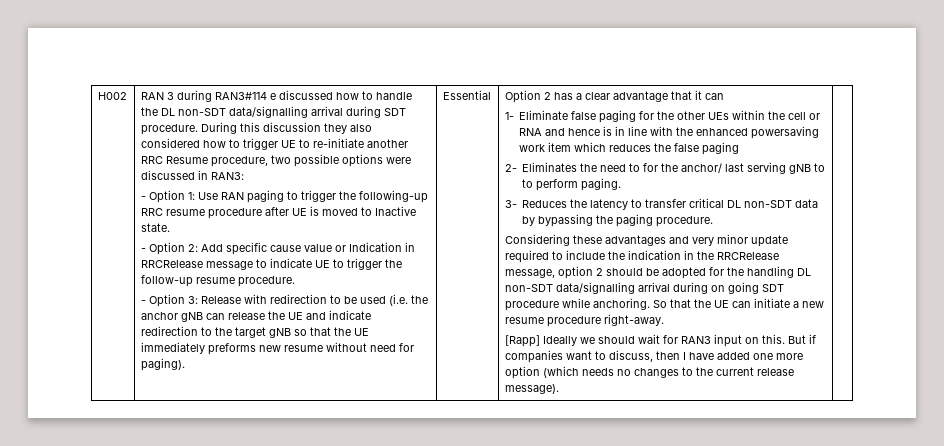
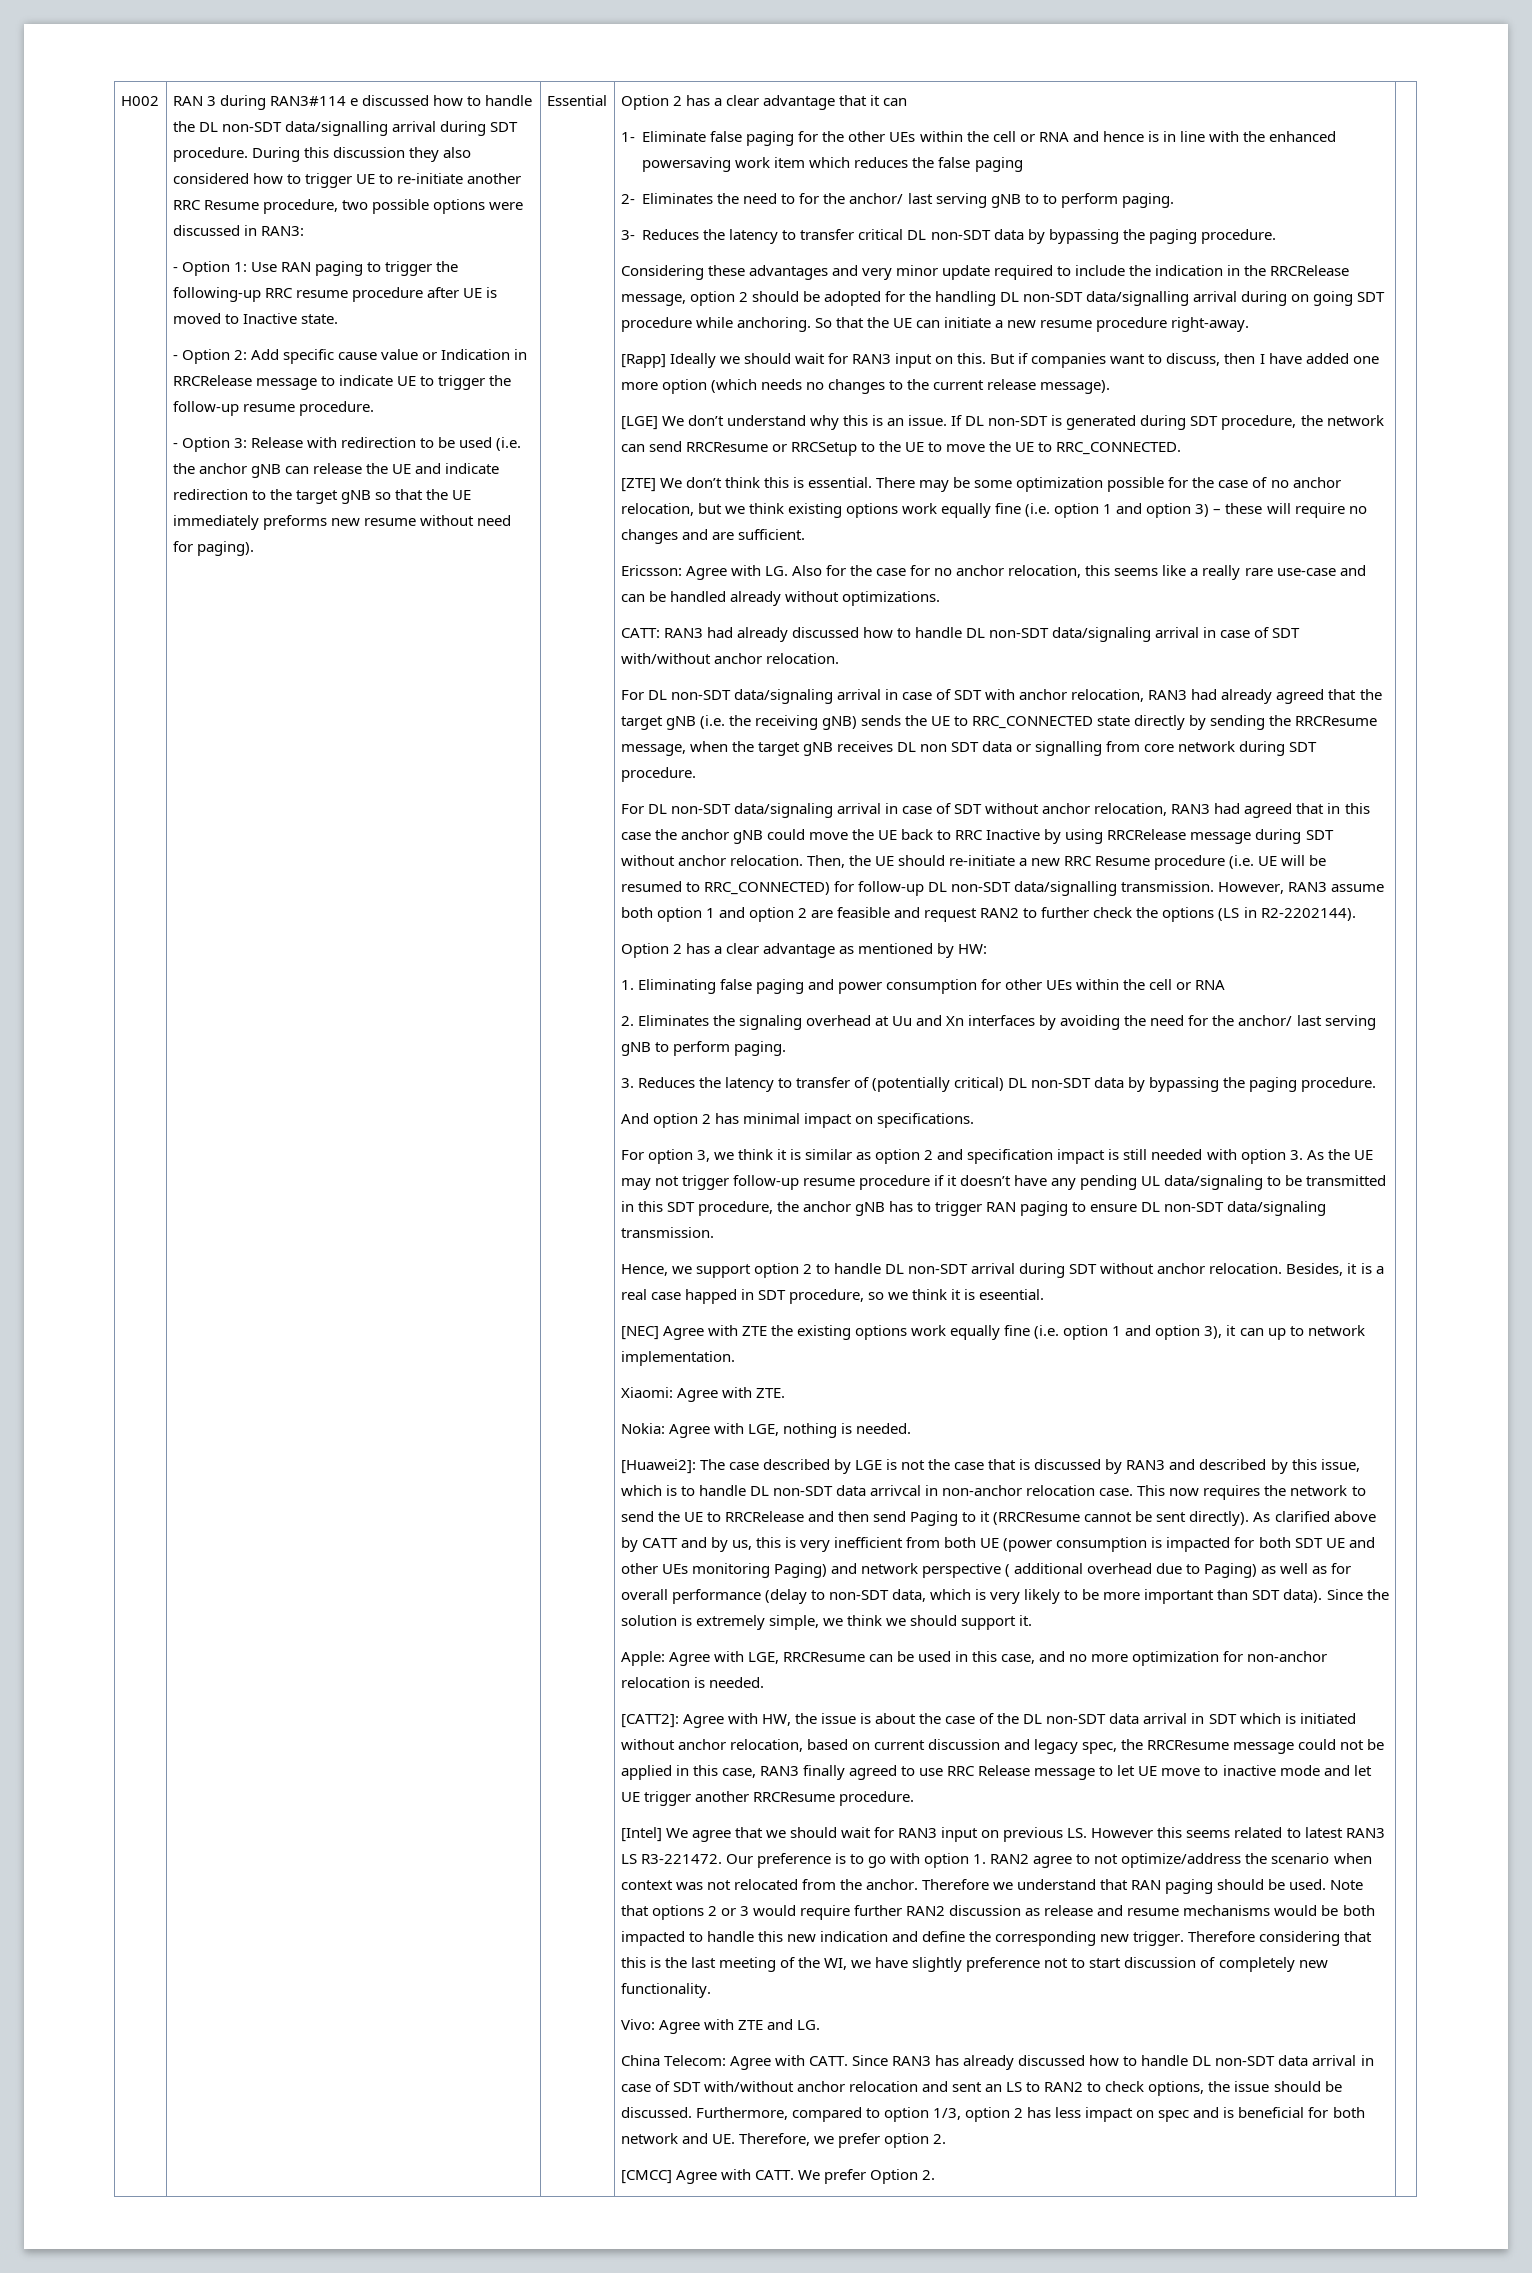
+ [LGE] We don’t understand why this is an issue. If DL non-SDT is generated during SDT procedure, the network can send RRCResume or RRCSetup to the UE to move the UE to RRC_CONNECTED.
+ [ZTE] We don’t think this is essential. There may be some optimization possible for the case of no anchor relocation, but we think existing options work equally fine (i.e. option 1 and option 3) – these will require no changes and are sufficient.
+ Ericsson: Agree with LG. Also for the case for no anchor relocation, this seems like a really rare use-case and can be handled already without optimizations.
+ CATT: RAN3 had already discussed how to handle DL non-SDT data/signaling arrival in case of SDT with/without anchor relocation.
+ For DL non-SDT data/signaling arrival in case of SDT with anchor relocation, RAN3 had already agreed that the target gNB (i.e. the receiving gNB) sends the UE to RRC_CONNECTED state directly by sending the RRCResume message, when the target gNB receives DL non SDT data or signalling from core network during SDT procedure.
+ For DL non-SDT data/signaling arrival in case of SDT without anchor relocation, RAN3 had agreed that in this case the anchor gNB could move the UE back to RRC Inactive by using RRCRelease message during SDT without anchor relocation. Then, the UE should re-initiate a new RRC Resume procedure (i.e. UE will be resumed to RRC_CONNECTED) for follow-up DL non-SDT data/signalling transmission. However, RAN3 assume both option 1 and option 2 are feasible and request RAN2 to further check the options (LS in R2-2202144).
+ Option 2 has a clear advantage as mentioned by HW:
+ 1. Eliminating false paging and power consumption for other UEs within the cell or RNA
+ 2. Eliminates the signaling overhead at Uu and Xn interfaces by avoiding the need for the anchor/ last serving gNB to perform paging.
+ 3. Reduces the latency to transfer of (potentially critical) DL non-SDT data by bypassing the paging procedure.
+ And option 2 has minimal impact on specifications.
+ For option 3, we think it is similar as option 2 and specification impact is still needed with option 3. As the UE may not trigger follow-up resume procedure if it doesn’t have any pending UL data/signaling to be transmitted in this SDT procedure, the anchor gNB has to trigger RAN paging to ensure DL non-SDT data/signaling transmission.
+ Hence, we support option 2 to handle DL non-SDT arrival during SDT without anchor relocation. Besides, it is a real case happed in SDT procedure, so we think it is eseential.
+ [NEC] Agree with ZTE the existing options work equally fine (i.e. option 1 and option 3), it can up to network implementation.
+ Xiaomi: Agree with ZTE.
+ Nokia: Agree with LGE, nothing is needed.
+ [Huawei2]: The case described by LGE is not the case that is discussed by RAN3 and described by this issue, which is to handle DL non-SDT data arrivcal in non-anchor relocation case. This now requires the network to send the UE to RRCRelease and then send Paging to it (RRCResume cannot be sent directly). As clarified above by CATT and by us, this is very inefficient from both UE (power consumption is impacted for both SDT UE and other UEs monitoring Paging) and network perspective ( additional overhead due to Paging) as well as for overall performance (delay to non-SDT data, which is very likely to be more important than SDT data). Since the solution is extremely simple, we think we should support it.
+ Apple: Agree with LGE, RRCResume can be used in this case, and no more optimization for non-anchor relocation is needed.
+ [CATT2]: Agree with HW, the issue is about the case of the DL non-SDT data arrival in SDT which is initiated without anchor relocation, based on current discussion and legacy spec, the RRCResume message could not be applied in this case, RAN3 finally agreed to use RRC Release message to let UE move to inactive mode and let UE trigger another RRCResume procedure.
+ [Intel] We agree that we should wait for RAN3 input on previous LS. However this seems related to latest RAN3 LS R3-221472. Our preference is to go with option 1. RAN2 agree to not optimize/address the scenario when context was not relocated from the anchor. Therefore we understand that RAN paging should be used. Note that options 2 or 3 would require further RAN2 discussion as release and resume mechanisms would be both impacted to handle this new indication and define the corresponding new trigger. Therefore considering that this is the last meeting of the WI, we have slightly preference not to start discussion of completely new functionality.
+ Vivo: Agree with ZTE and LG.
+ China Telecom: Agree with CATT. Since RAN3 has already discussed how to handle DL non-SDT data arrival in case of SDT with/without anchor relocation and sent an LS to RAN2 to check options, the issue should be discussed. Furthermore, compared to option 1/3, option 2 has less impact on spec and is beneficial for both network and UE. Therefore, we prefer option 2.
+ [CMCC] Agree with CATT. We prefer Option 2.

